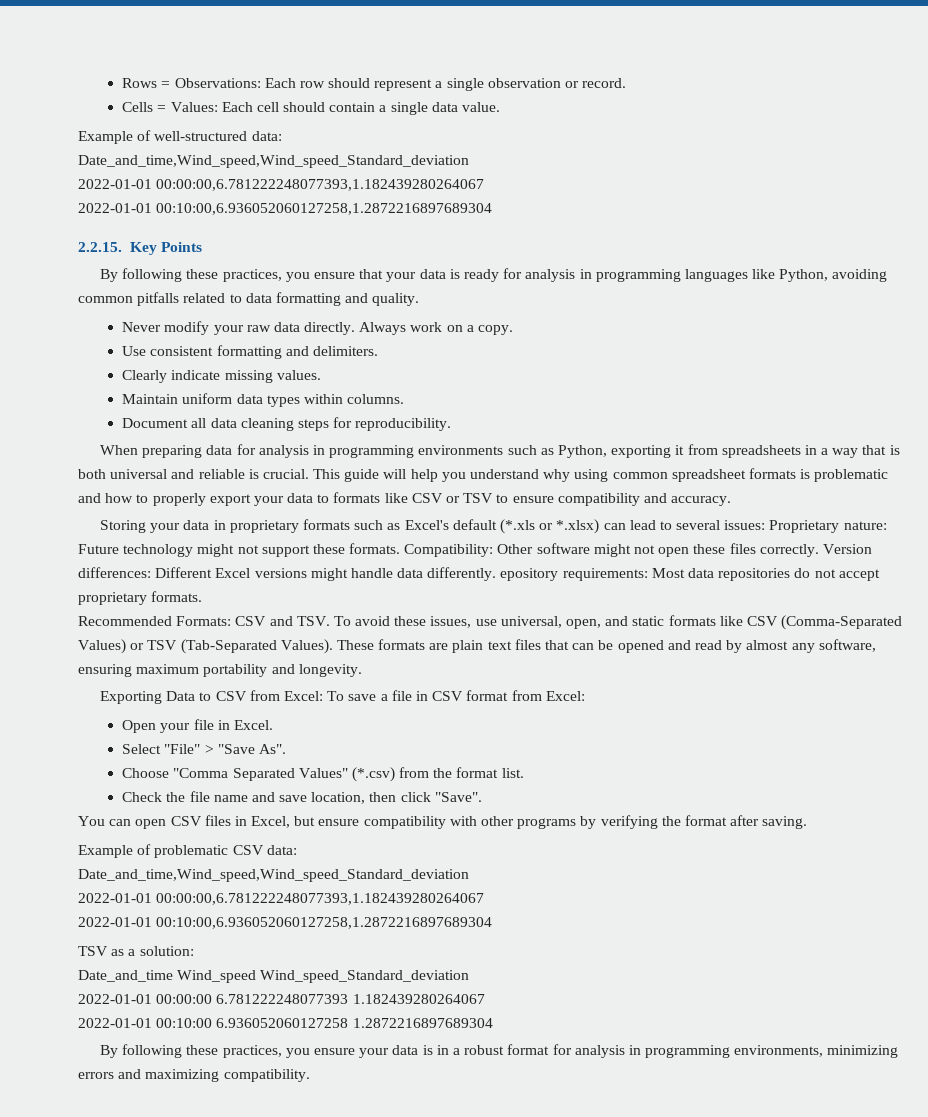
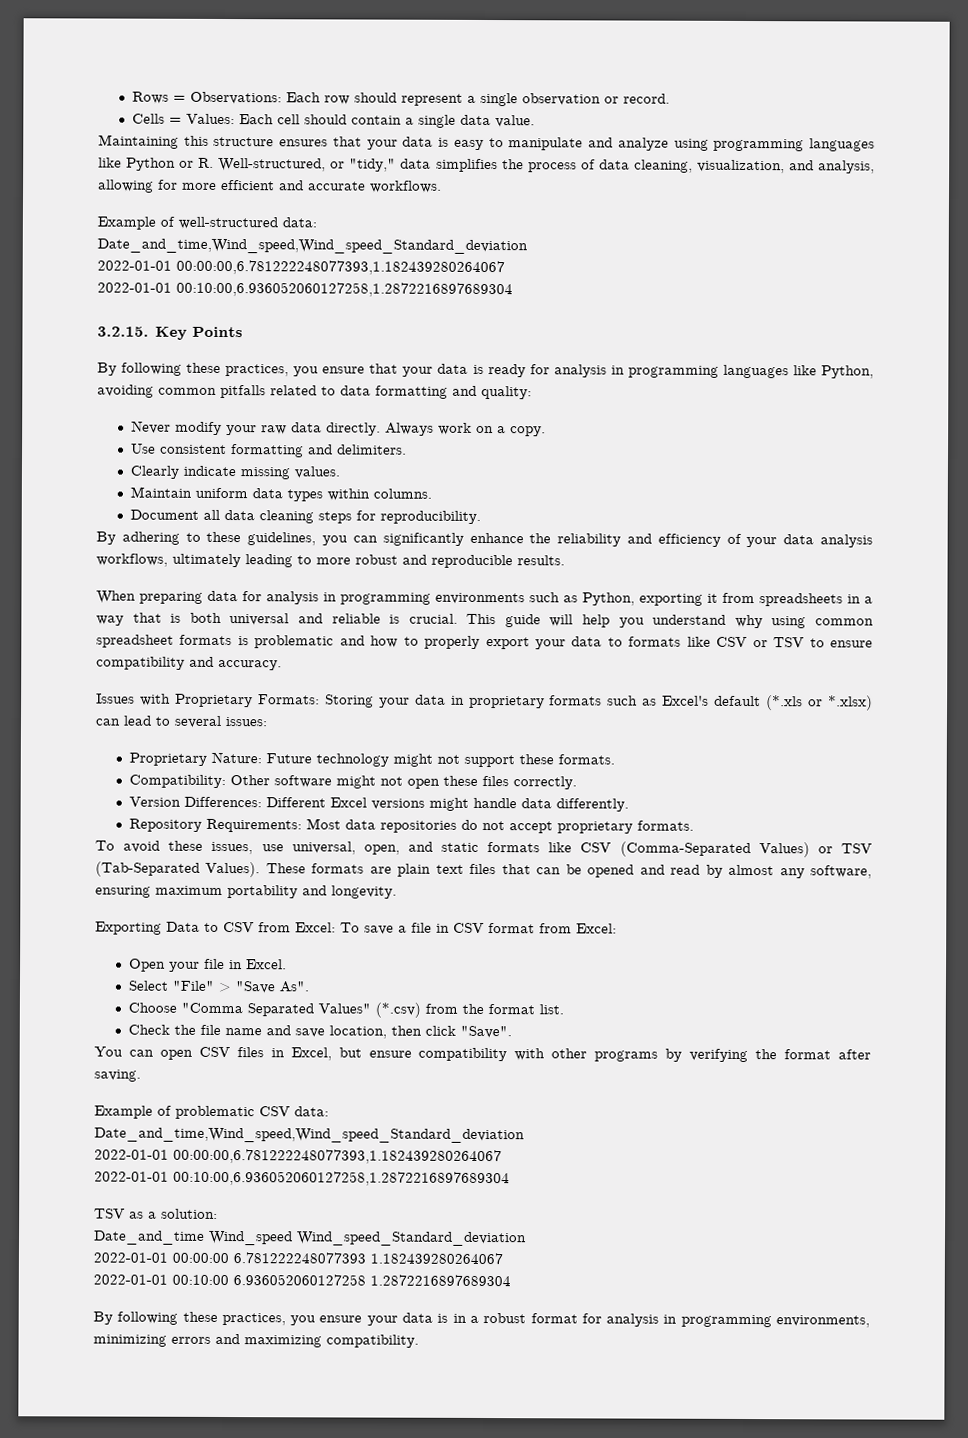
+ Maintaining this structure ensures that your data is easy to manipulate and analyze using programming languages like Python or R. Well-structured, or "tidy," data simplifies the process of data cleaning, visualization, and analysis, allowing for more efficient and accurate workflows.
- 2.2.15. Key Points
+ 3.2.15. Key Points
- By following these practices, you ensure that your data is ready for analysis in programming languages like Python, avoiding common pitfalls related to data formatting and quality.
+ By following these practices, you ensure that your data is ready for analysis in programming languages like Python, avoiding common pitfalls related to data formatting and quality:
+ By adhering to these guidelines, you can significantly enhance the reliability and efficiency of your data analysis workflows, ultimately leading to more robust and reproducible results.
- Storing your data in proprietary formats such as Excel's default (*.xls or *.xlsx) can lead to several issues: Proprietary nature: Future technology might not support these formats. Compatibility: Other software might not open these files correctly. Version differences: Different Excel versions might handle data differently. epository requirements: Most data repositories do not accept proprietary formats.
+ Issues with Proprietary Formats: Storing your data in proprietary formats such as Excel's default (*.xls or *.xlsx) can lead to several issues:
+ Proprietary Nature: Future technology might not support these formats.
+ Compatibility: Other software might not open these files correctly.
+ Version Differences: Different Excel versions might handle data differently.
+ Repository Requirements: Most data repositories do not accept proprietary formats.
- Recommended Formats: CSV and TSV. To avoid these issues, use universal, open, and static formats like CSV (Comma-Separated Values) or TSV (Tab-Separated Values).
+ To avoid these issues, use universal, open, and static formats like CSV (Comma-Separated Values) or TSV (Tab-Separated Values).

